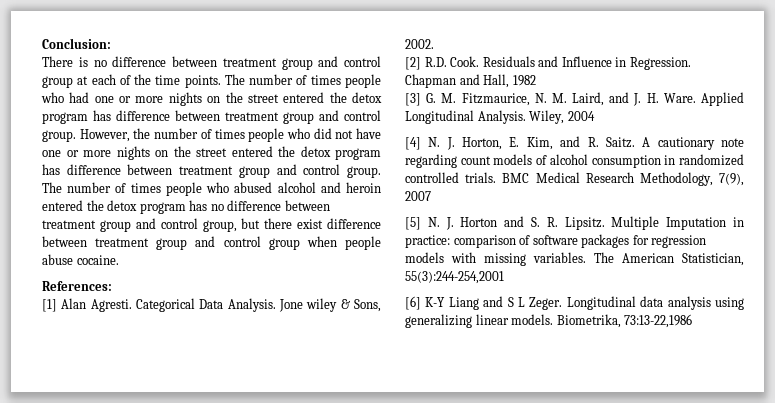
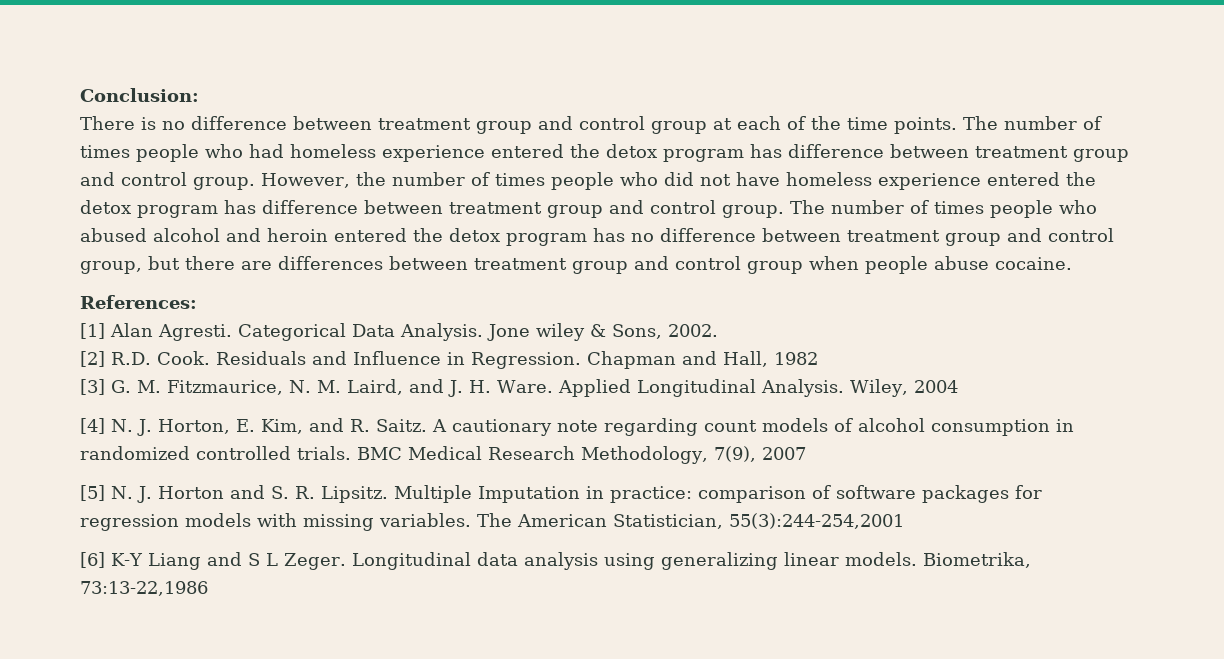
- The number of times people who had one or more nights on the street entered the detox program has difference between treatment group and control group.
+ The number of times people who had homeless experience entered the detox program has difference between treatment group and control group.
- However, the number of times people who did not have one or more nights on the street entered the detox program has difference between treatment group and control group.
+ However, the number of times people who did not have homeless experience entered the detox program has difference between treatment group and control group.
- The number of times people who abused alcohol and heroin entered the detox program has no difference between treatment group and control group, but there exist difference between treatment group and control group when people abuse cocaine.
+ The number of times people who abused alcohol and heroin entered the detox program has no difference between treatment group and control group, but there are differences between treatment group and control group when people abuse cocaine.

